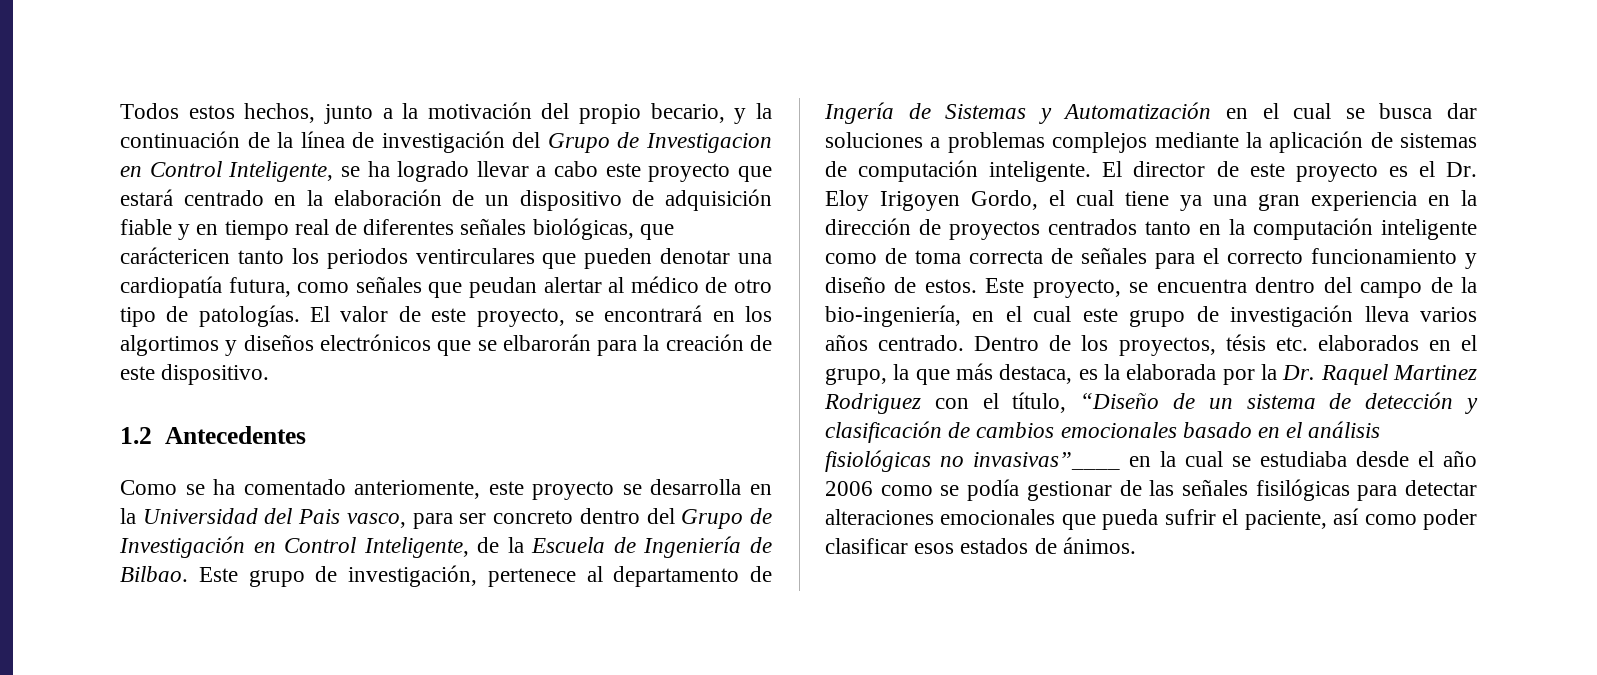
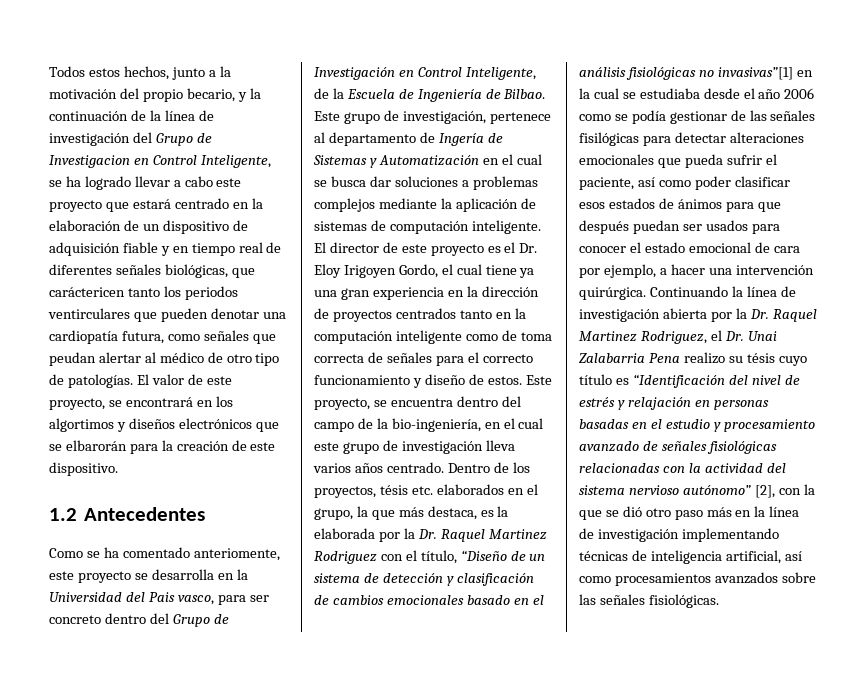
- Dentro de los proyectos, tésis etc. elaborados en el grupo, la que más destaca, es la elaborada por la Dr. Raquel Martinez Rodriguez con el título, “Diseño de un sistema de detección y clasificación de cambios emocionales basado en el análisis fisiológicas no invasivas”____ en la cual se estudiaba desde el año 2006 como se podía gestionar de las señales fisilógicas para detectar alteraciones emocionales que pueda sufrir el paciente, así como poder clasificar esos estados de ánimos.
+ Dentro de los proyectos, tésis etc. elaborados en el grupo, la que más destaca, es la elaborada por la Dr. Raquel Martinez Rodriguez con el título, “Diseño de un sistema de detección y clasificación de cambios emocionales basado en el análisis fisiológicas no invasivas”[1] en la cual se estudiaba desde el año 2006 como se podía gestionar de las señales fisilógicas para detectar alteraciones emocionales que pueda sufrir el paciente, así como poder clasificar esos estados de ánimos para que después puedan ser usados para conocer el estado emocional de cara por ejemplo, a hacer una intervención quirúrgica. Continuando la línea de investigación abierta por la Dr. Raquel Martinez Rodriguez, el Dr. Unai Zalabarria Pena realizo su tésis cuyo título es “Identificación del nivel de estrés y relajación en personas basadas en el estudio y procesamiento avanzado de señales fisiológicas relacionadas con la actividad del sistema nervioso autónomo” [2], con la que se dió otro paso más en la línea de investigación implementando técnicas de inteligencia artificial, así como procesamientos avanzados sobre las señales fisiológicas.

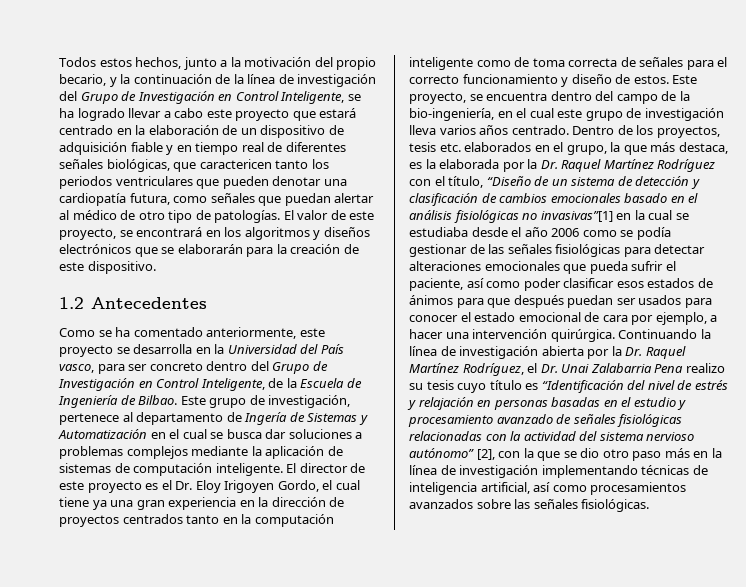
- Todos estos hechos, junto a la motivación del propio becario, y la continuación de la línea de investigación del Grupo de Investigacion en Control Inteligente, se ha logrado llevar a cabo este proyecto que estará centrado en la elaboración de un dispositivo de adquisición fiable y en tiempo real de diferentes señales biológicas, que caráctericen tanto los periodos ventirculares que pueden denotar una cardiopatía futura, como señales que peudan alertar al médico de otro tipo de patologías.
+ Todos estos hechos, junto a la motivación del propio becario, y la continuación de la línea de investigación del Grupo de Investigación en Control Inteligente, se ha logrado llevar a cabo este proyecto que estará centrado en la elaboración de un dispositivo de adquisición fiable y en tiempo real de diferentes señales biológicas, que caractericen tanto los periodos ventriculares que pueden denotar una cardiopatía futura, como señales que puedan alertar al médico de otro tipo de patologías.
- El valor de este proyecto, se encontrará en los algortimos y diseños electrónicos que se elbarorán para la creación de este dispositivo.
+ El valor de este proyecto, se encontrará en los algoritmos y diseños electrónicos que se elaborarán para la creación de este dispositivo.
- Como se ha comentado anteriomente, este proyecto se desarrolla en la Universidad del Pais vasco, para ser concreto dentro del Grupo de Investigación en Control Inteligente, de la Escuela de Ingeniería de Bilbao.
+ Como se ha comentado anteriormente, este proyecto se desarrolla en la Universidad del País vasco, para ser concreto dentro del Grupo de Investigación en Control Inteligente, de la Escuela de Ingeniería de Bilbao.
- Dentro de los proyectos, tésis etc. elaborados en el grupo, la que más destaca, es la elaborada por la Dr. Raquel Martinez Rodriguez con el título, “Diseño de un sistema de detección y clasificación de cambios emocionales basado en el análisis fisiológicas no invasivas”[1] en la cual se estudiaba desde el año 2006 como se podía gestionar de las señales fisilógicas para detectar alteraciones emocionales que pueda sufrir el paciente, así como poder clasificar esos estados de ánimos para que después puedan ser usados para conocer el estado emocional de cara por ejemplo, a hacer una intervención quirúrgica.
+ Dentro de los proyectos, tesis etc. elaborados en el grupo, la que más destaca, es la elaborada por la Dr. Raquel Martínez Rodríguez con el título, “Diseño de un sistema de detección y clasificación de cambios emocionales basado en el análisis fisiológicas no invasivas”[1] en la cual se estudiaba desde el año 2006 como se podía gestionar de las señales fisiológicas para detectar alteraciones emocionales que pueda sufrir el paciente, así como poder clasificar esos estados de ánimos para que después puedan ser usados para conocer el estado emocional de cara por ejemplo, a hacer una intervención quirúrgica.
- Continuando la línea de investigación abierta por la Dr. Raquel Martinez Rodriguez, el Dr. Unai Zalabarria Pena realizo su tésis cuyo título es “Identificación del nivel de estrés y relajación en personas basadas en el estudio y procesamiento avanzado de señales fisiológicas relacionadas con la actividad del sistema nervioso autónomo” [2], con la que se dió otro paso más en la línea de investigación implementando técnicas de inteligencia artificial, así como procesamientos avanzados sobre las señales fisiológicas.
+ Continuando la línea de investigación abierta por la Dr. Raquel Martínez Rodríguez, el Dr. Unai Zalabarria Pena realizo su tesis cuyo título es “Identificación del nivel de estrés y relajación en personas basadas en el estudio y procesamiento avanzado de señales fisiológicas relacionadas con la actividad del sistema nervioso autónomo” [2], con la que se dio otro paso más en la línea de investigación implementando técnicas de inteligencia artificial, así como procesamientos avanzados sobre las señales fisiológicas.

